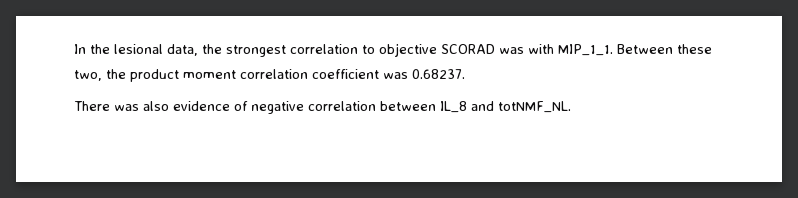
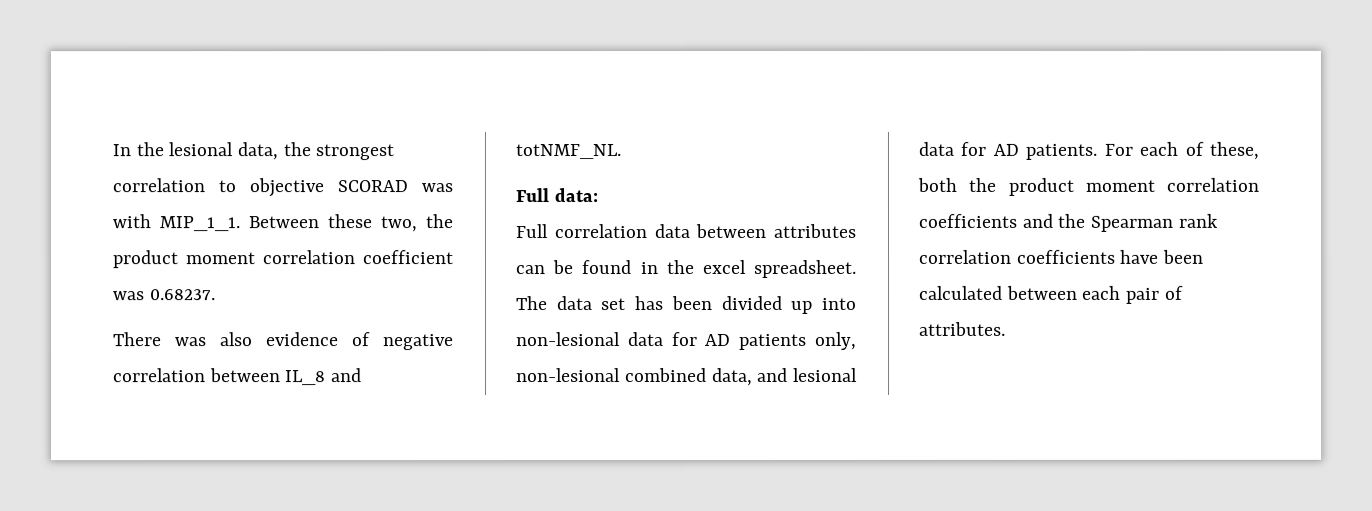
+ Full data:
+ Full correlation data between attributes can be found in the excel spreadsheet. The data set has been divided up into non-lesional data for AD patients only, non-lesional combined data, and lesional data for AD patients. For each of these, both the product moment correlation coefficients and the Spearman rank correlation coefficients have been calculated between each pair of attributes.

